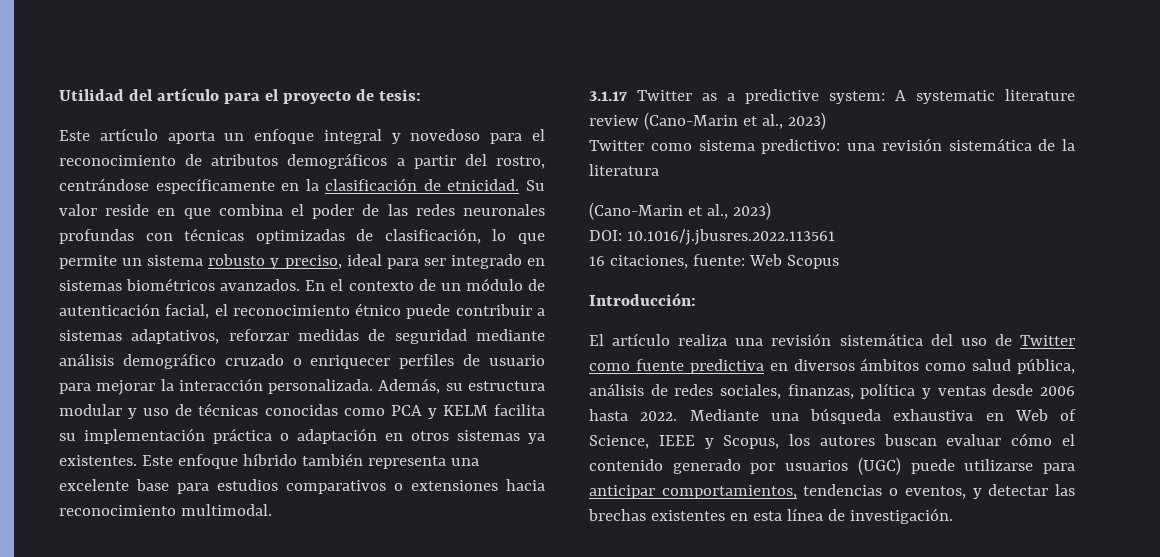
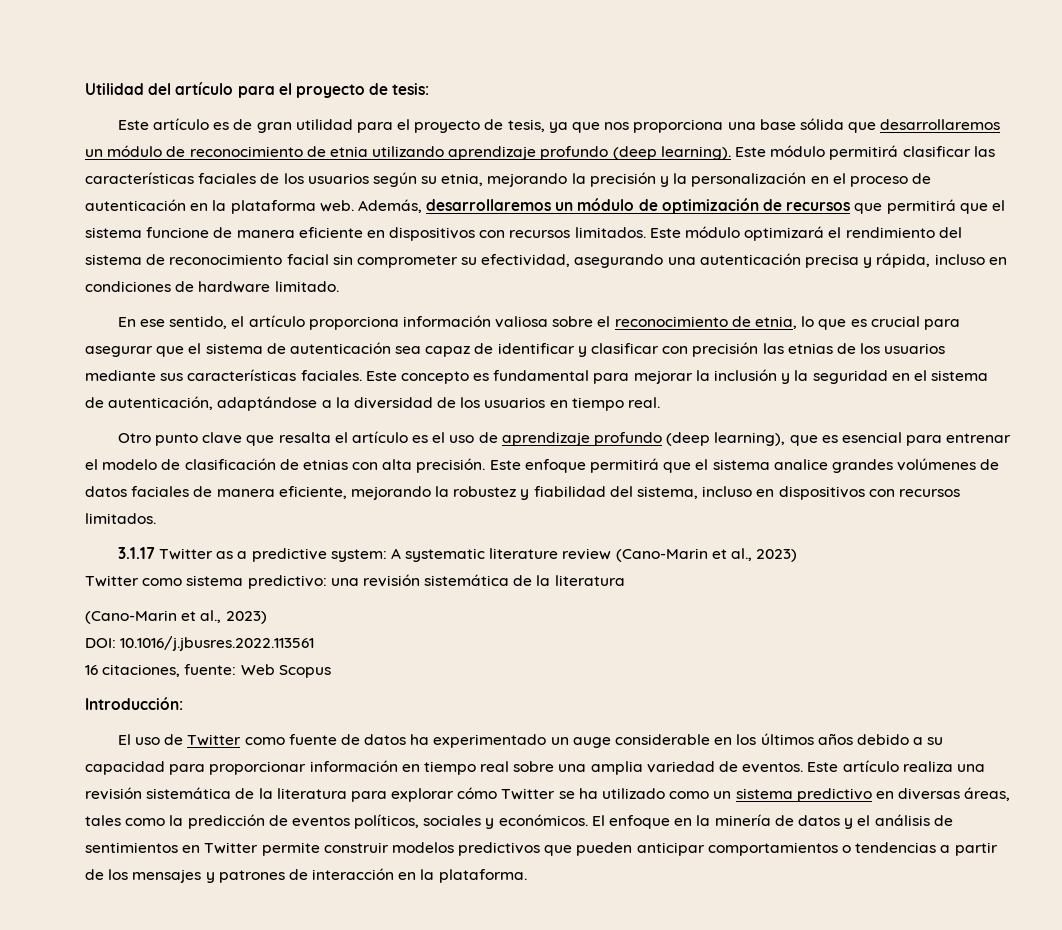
- Este artículo aporta un enfoque integral y novedoso para el reconocimiento de atributos demográficos a partir del rostro, centrándose específicamente en la clasificación de etnicidad. Su valor reside en que combina el poder de las redes neuronales profundas con técnicas optimizadas de clasificación, lo que permite un sistema robusto y preciso, ideal para ser integrado en sistemas biométricos avanzados. En el contexto de un módulo de autenticación facial, el reconocimiento étnico puede contribuir a sistemas adaptativos, reforzar medidas de seguridad mediante análisis demográfico cruzado o enriquecer perfiles de usuario para mejorar la interacción personalizada. Además, su estructura modular y uso de técnicas conocidas como PCA y KELM facilita su implementación práctica o adaptación en otros sistemas ya existentes. Este enfoque híbrido también representa una excelente base para estudios comparativos o extensiones hacia reconocimiento multimodal.
+ Este artículo es de gran utilidad para el proyecto de tesis, ya que nos proporciona una base sólida que desarrollaremos un módulo de reconocimiento de etnia utilizando aprendizaje profundo (deep learning). Este módulo permitirá clasificar las características faciales de los usuarios según su etnia, mejorando la precisión y la personalización en el proceso de autenticación en la plataforma web. Además, desarrollaremos un módulo de optimización de recursos que permitirá que el sistema funcione de manera eficiente en dispositivos con recursos limitados. Este módulo optimizará el rendimiento del sistema de reconocimiento facial sin comprometer su efectividad, asegurando una autenticación precisa y rápida, incluso en condiciones de hardware limitado.
+ En ese sentido, el artículo proporciona información valiosa sobre el reconocimiento de etnia, lo que es crucial para asegurar que el sistema de autenticación sea capaz de identificar y clasificar con precisión las etnias de los usuarios mediante sus características faciales. Este concepto es fundamental para mejorar la inclusión y la seguridad en el sistema de autenticación, adaptándose a la diversidad de los usuarios en tiempo real.
+ Otro punto clave que resalta el artículo es el uso de aprendizaje profundo (deep learning), que es esencial para entrenar el modelo de clasificación de etnias con alta precisión. Este enfoque permitirá que el sistema analice grandes volúmenes de datos faciales de manera eficiente, mejorando la robustez y fiabilidad del sistema, incluso en dispositivos con recursos limitados.
- El artículo realiza una revisión sistemática del uso de Twitter como fuente predictiva en diversos ámbitos como salud pública, análisis de redes sociales, finanzas, política y ventas desde 2006 hasta 2022. Mediante una búsqueda exhaustiva en Web of Science, IEEE y Scopus, los autores buscan evaluar cómo el contenido generado por usuarios (UGC) puede utilizarse para anticipar comportamientos, tendencias o eventos, y detectar las brechas existentes en esta línea de investigación.
+ El uso de Twitter como fuente de datos ha experimentado un auge considerable en los últimos años debido a su capacidad para proporcionar información en tiempo real sobre una amplia variedad de eventos. Este artículo realiza una revisión sistemática de la literatura para explorar cómo Twitter se ha utilizado como un sistema predictivo en diversas áreas, tales como la predicción de eventos políticos, sociales y económicos. El enfoque en la minería de datos y el análisis de sentimientos en Twitter permite construir modelos predictivos que pueden anticipar comportamientos o tendencias a partir de los mensajes y patrones de interacción en la plataforma.

